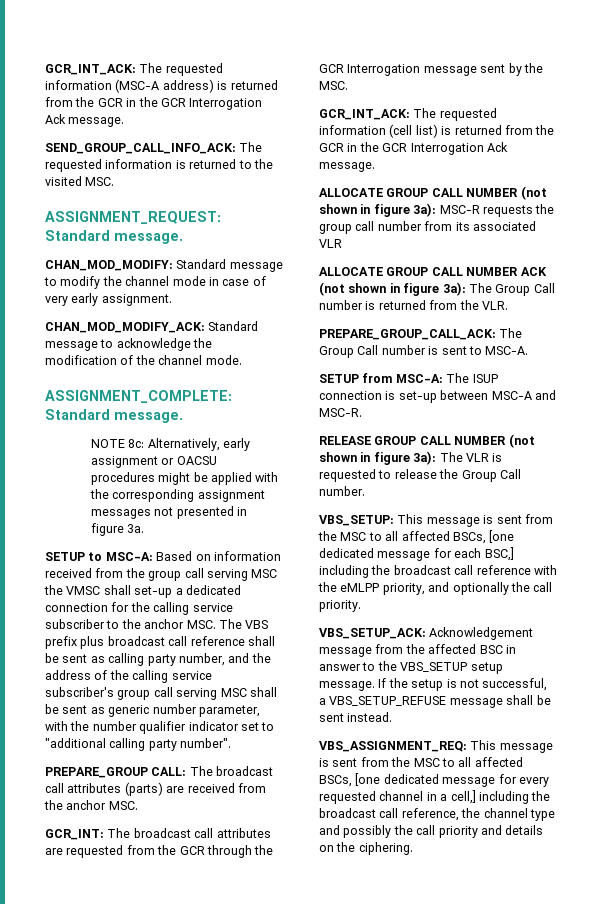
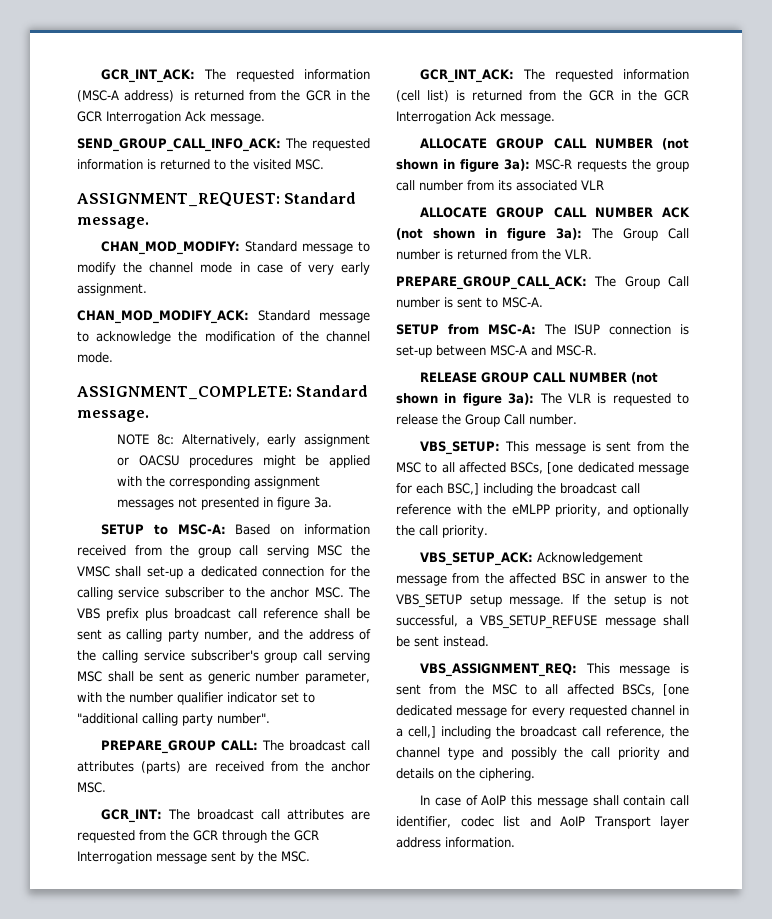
+ In case of AoIP this message shall contain call identifier, codec list and AoIP Transport layer address information.

